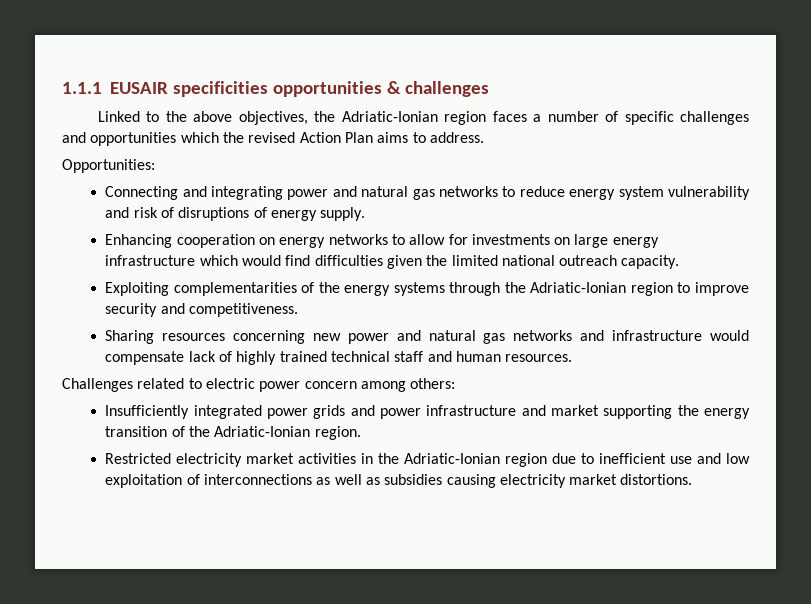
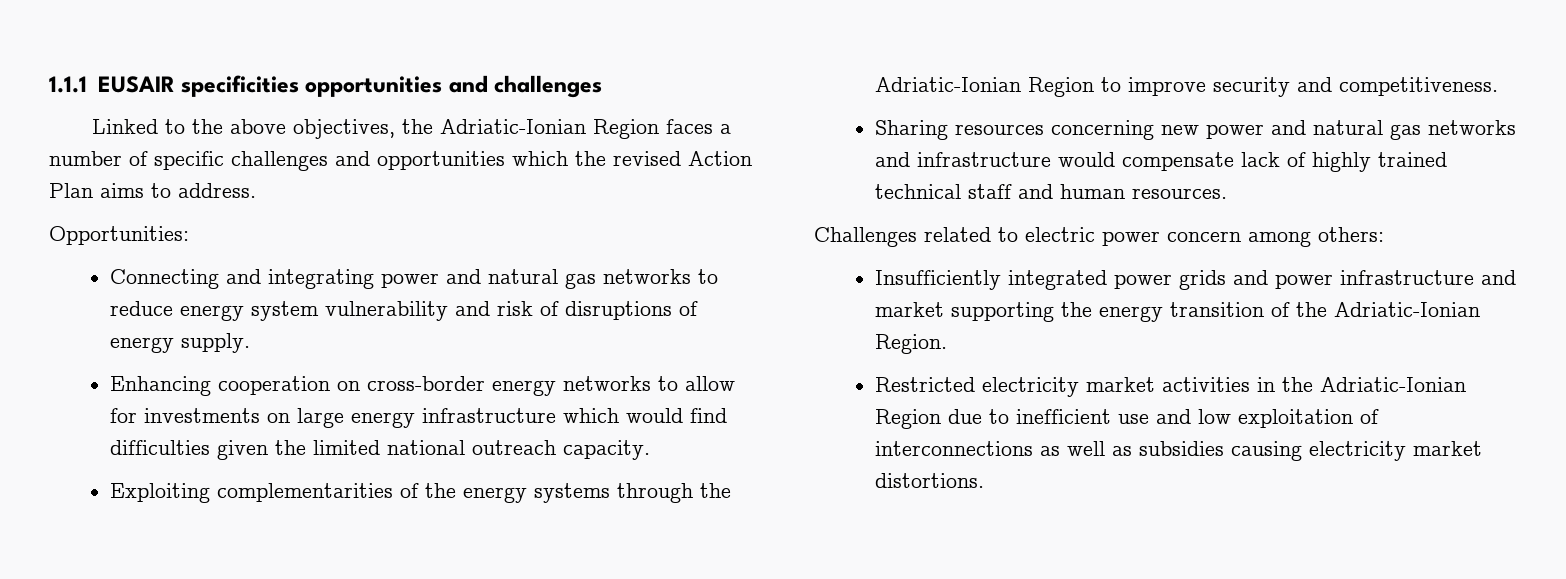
- 1.1.1 EUSAIR specificities opportunities & challenges
+ 1.1.1 EUSAIR specificities opportunities and challenges
- Linked to the above objectives, the Adriatic-Ionian region faces a number of specific challenges and opportunities which the revised Action Plan aims to address.
+ Linked to the above objectives, the Adriatic-Ionian Region faces a number of specific challenges and opportunities which the revised Action Plan aims to address.
- Enhancing cooperation on energy networks to allow for investments on large energy infrastructure which would find difficulties given the limited national outreach capacity.
+ Enhancing cooperation on cross-border energy networks to allow for investments on large energy infrastructure which would find difficulties given the limited national outreach capacity.
- Exploiting complementarities of the energy systems through the Adriatic-Ionian region to improve security and competitiveness.
+ Exploiting complementarities of the energy systems through the Adriatic-Ionian Region to improve security and competitiveness.
- Insufficiently integrated power grids and power infrastructure and market supporting the energy transition of the Adriatic-Ionian region.
+ Insufficiently integrated power grids and power infrastructure and market supporting the energy transition of the Adriatic-Ionian Region.
- Restricted electricity market activities in the Adriatic-Ionian region due to inefficient use and low exploitation of interconnections as well as subsidies causing electricity market distortions.
+ Restricted electricity market activities in the Adriatic-Ionian Region due to inefficient use and low exploitation of interconnections as well as subsidies causing electricity market distortions.

